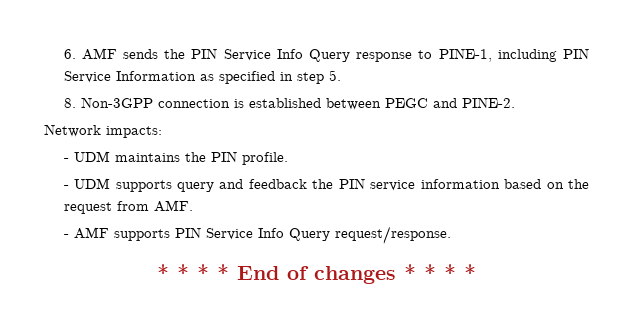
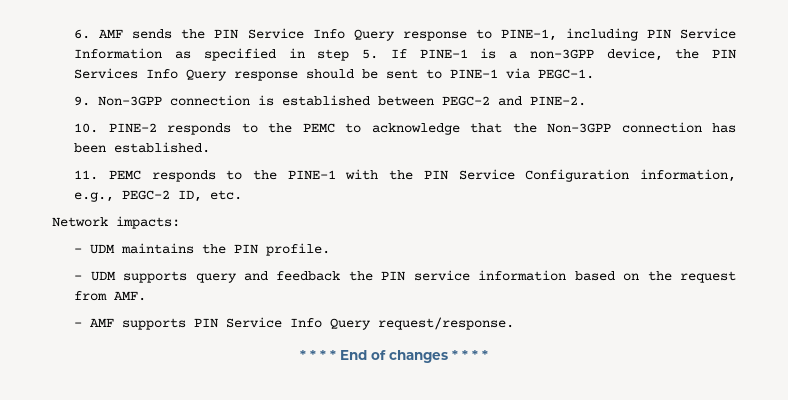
- 6. AMF sends the PIN Service Info Query response to PINE-1, including PIN Service Information as specified in step 5.
- 8. Non-3GPP connection is established between PEGC and PINE-2.
+ 6. AMF sends the PIN Service Info Query response to PINE-1, including PIN Service Information as specified in step 5. If PINE-1 is a non-3GPP device, the PIN Services Info Query response should be sent to PINE-1 via PEGC-1.
+ 9. Non-3GPP connection is established between PEGC-2 and PINE-2.
+ 10. PINE-2 responds to the PEMC to acknowledge that the Non-3GPP connection has been established.
+ 11. PEMC responds to the PINE-1 with the PIN Service Configuration information, e.g., PEGC-2 ID, etc.

